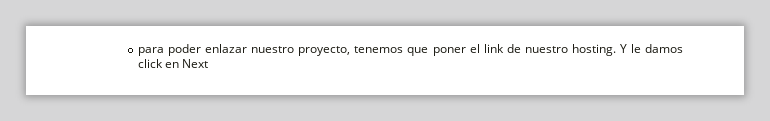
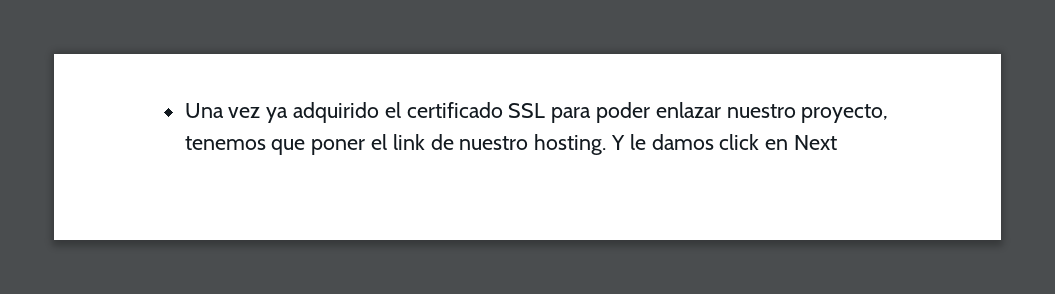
- para poder enlazar nuestro proyecto, tenemos que poner el link de nuestro hosting.
+ Una vez ya adquirido el certificado SSL para poder enlazar nuestro proyecto, tenemos que poner el link de nuestro hosting.

